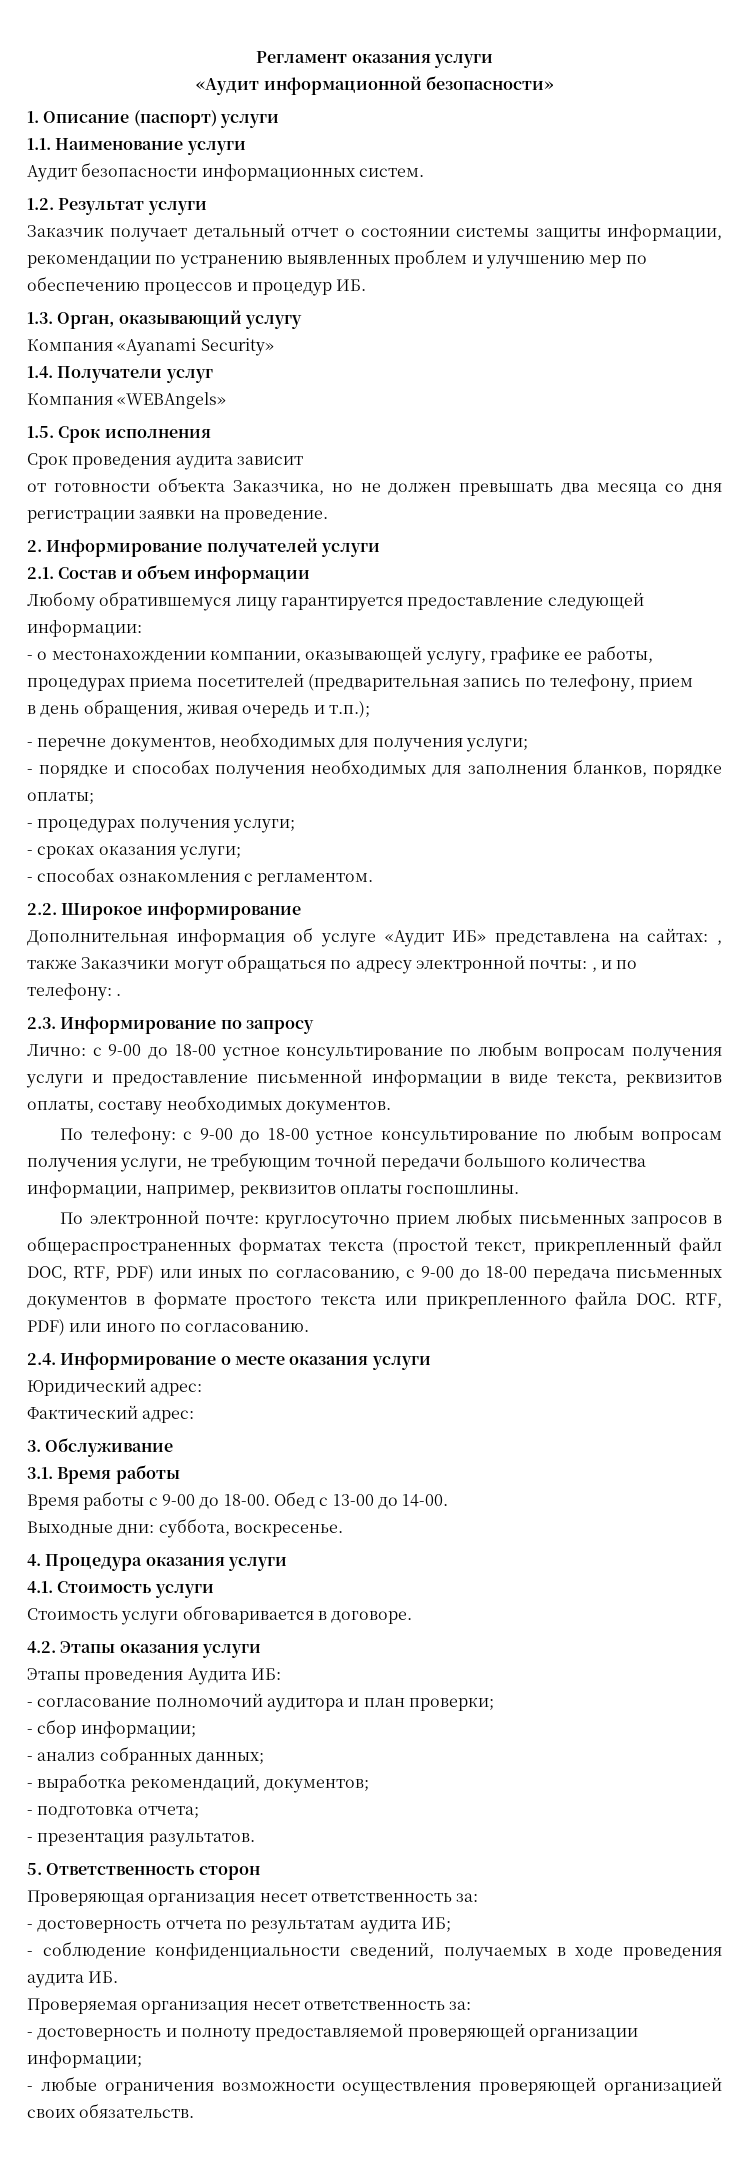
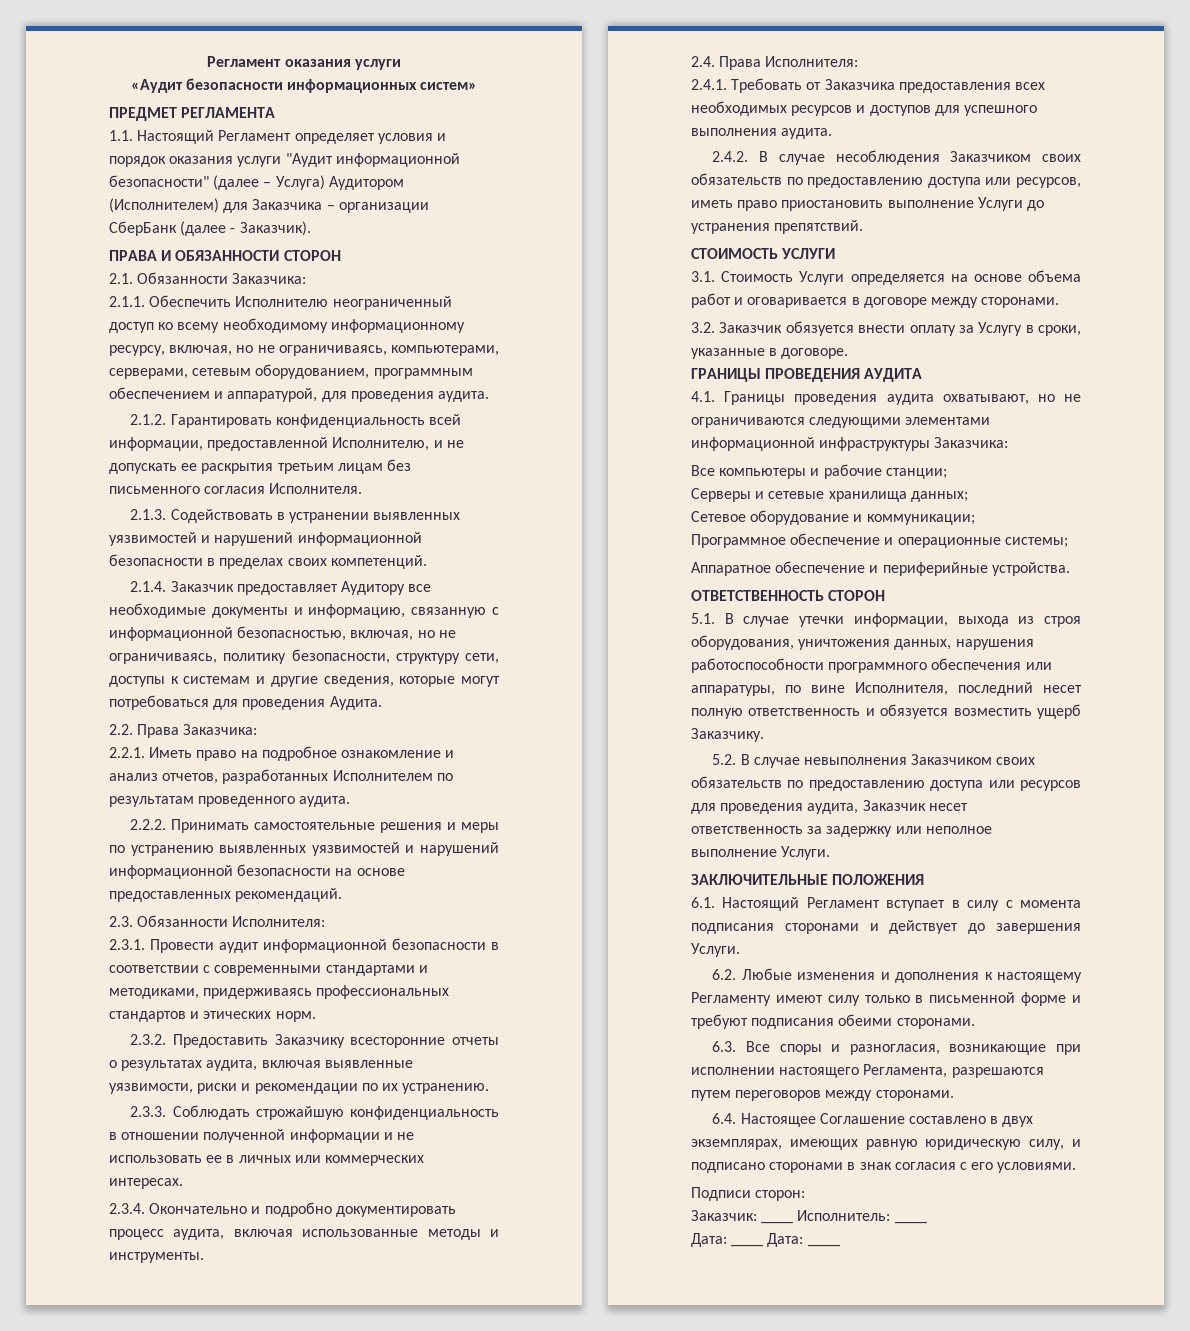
- «Аудит информационной безопасности»
- 1. Описание (паспорт) услуги
- 1.1. Наименование услуги
- Аудит безопасности информационных систем.
- 1.2. Результат услуги
- Заказчик получает детальный отчет о состоянии системы защиты информации, рекомендации по устранению выявленных проблем и улучшению мер по обеспечению процессов и процедур ИБ.
- 1.3. Орган, оказывающий услугу
- Компания «Ayanami Security»
- 1.4. Получатели услуг
- Компания «WEBAngels»
- 1.5. Срок исполнения
- Срок проведения аудита зависит
- от готовности объекта Заказчика, но не должен превышать два месяца со дня регистрации заявки на проведение.
- 2. Информирование получателей услуги
- 2.1. Состав и объем информации
- Любому обратившемуся лицу гарантируется предоставление следующей информации:
- - о местонахождении компании, оказывающей услугу, графике ее работы, процедурах приема посетителей (предварительная запись по телефону, прием
- в день обращения, живая очередь и т.п.);
- - перечне документов, необходимых для получения услуги;
- - порядке и способах получения необходимых для заполнения бланков, порядке оплаты;
- - процедурах получения услуги;
- - сроках оказания услуги;
- - способах ознакомления с регламентом.
- 2.2. Широкое информирование
- Дополнительная информация об услуге «Аудит ИБ» представлена на сайтах: , также Заказчики могут обращаться по адресу электронной почты: , и по телефону: .
- 2.3. Информирование по запросу
- Лично: с 9-00 до 18-00 устное консультирование по любым вопросам получения услуги и предоставление письменной информации в виде текста, реквизитов оплаты, составу необходимых документов.
- По телефону: с 9-00 до 18-00 устное консультирование по любым вопросам получения услуги, не требующим точной передачи большого количества информации, например, реквизитов оплаты госпошлины.
- По электронной почте: круглосуточно прием любых письменных запросов в общераспространенных форматах текста (простой текст, прикрепленный файл DOC, RTF, PDF) или иных по согласованию, с 9-00 до 18-00 передача письменных документов в формате простого текста или прикрепленного файла DOC. RTF, PDF) или иного по согласованию.
- 2.4. Информирование о месте оказания услуги
- Юридический адрес:
- Фактический адрес:
- 3. Обслуживание
- 3.1. Время работы
- Время работы с 9-00 до 18-00. Обед с 13-00 до 14-00.
- Выходные дни: суббота, воскресенье.
- 4. Процедура оказания услуги
- 4.1. Стоимость услуги
- Стоимость услуги обговаривается в договоре.
- 4.2. Этапы оказания услуги
- Этапы проведения Аудита ИБ:
- - согласование полномочий аудитора и план проверки;
- - сбор информации;
- - анализ собранных данных;
- - выработка рекомендаций, документов;
- - подготовка отчета;
- - презентация разультатов.
- 5. Ответственность сторон
- Проверяющая организация несет ответственность за:
- - достоверность отчета по результатам аудита ИБ;
- - соблюдение конфиденциальности сведений, получаемых в ходе проведения аудита ИБ.
- Проверяемая организация несет ответственность за:
- - достоверность и полноту предоставляемой проверяющей организации информации;
- - любые ограничения возможности осуществления проверяющей организацией своих обязательств.
+ «Аудит безопасности информационных систем»
+ ПРЕДМЕТ РЕГЛАМЕНТА
+ 1.1. Настоящий Регламент определяет условия и порядок оказания услуги "Аудит информационной безопасности" (далее – Услуга) Аудитором (Исполнителем) для Заказчика – организации СберБанк (далее - Заказчик).
+ ПРАВА И ОБЯЗАННОСТИ СТОРОН
+ 2.1. Обязанности Заказчика:
+ 2.1.1. Обеспечить Исполнителю неограниченный доступ ко всему необходимому информационному ресурсу, включая, но не ограничиваясь, компьютерами, серверами, сетевым оборудованием, программным обеспечением и аппаратурой, для проведения аудита.
+ 2.1.2. Гарантировать конфиденциальность всей информации, предоставленной Исполнителю, и не допускать ее раскрытия третьим лицам без письменного согласия Исполнителя.
+ 2.1.3. Содействовать в устранении выявленных уязвимостей и нарушений информационной безопасности в пределах своих компетенций.
+ 2.1.4. Заказчик предоставляет Аудитору все необходимые документы и информацию, связанную с информационной безопасностью, включая, но не ограничиваясь, политику безопасности, структуру сети, доступы к системам и другие сведения, которые могут потребоваться для проведения Аудита.
+ 2.2. Права Заказчика:
+ 2.2.1. Иметь право на подробное ознакомление и анализ отчетов, разработанных Исполнителем по результатам проведенного аудита.
+ 2.2.2. Принимать самостоятельные решения и меры по устранению выявленных уязвимостей и нарушений информационной безопасности на основе предоставленных рекомендаций.
+ 2.3. Обязанности Исполнителя:
+ 2.3.1. Провести аудит информационной безопасности в соответствии с современными стандартами и методиками, придерживаясь профессиональных стандартов и этических норм.
+ 2.3.2. Предоставить Заказчику всесторонние отчеты о результатах аудита, включая выявленные уязвимости, риски и рекомендации по их устранению.
+ 2.3.3. Соблюдать строжайшую конфиденциальность в отношении полученной информации и не использовать ее в личных или коммерческих интересах.
+ 2.3.4. Окончательно и подробно документировать процесс аудита, включая использованные методы и инструменты.
+ 2.4. Права Исполнителя:
+ 2.4.1. Требовать от Заказчика предоставления всех необходимых ресурсов и доступов для успешного выполнения аудита.
+ 2.4.2. В случае несоблюдения Заказчиком своих обязательств по предоставлению доступа или ресурсов, иметь право приостановить выполнение Услуги до устранения препятствий.
+ СТОИМОСТЬ УСЛУГИ
+ 3.1. Стоимость Услуги определяется на основе объема работ и оговаривается в договоре между сторонами.
+ 3.2. Заказчик обязуется внести оплату за Услугу в сроки, указанные в договоре.
+ ГРАНИЦЫ ПРОВЕДЕНИЯ АУДИТА
+ 4.1. Границы проведения аудита охватывают, но не ограничиваются следующими элементами информационной инфраструктуры Заказчика:
+ Все компьютеры и рабочие станции;
+ Серверы и сетевые хранилища данных;
+ Сетевое оборудование и коммуникации;
+ Программное обеспечение и операционные системы;
+ Аппаратное обеспечение и периферийные устройства.
+ ОТВЕТСТВЕННОСТЬ СТОРОН
+ 5.1. В случае утечки информации, выхода из строя оборудования, уничтожения данных, нарушения работоспособности программного обеспечения или аппаратуры, по вине Исполнителя, последний несет полную ответственность и обязуется возместить ущерб Заказчику.
+ 5.2. В случае невыполнения Заказчиком своих обязательств по предоставлению доступа или ресурсов для проведения аудита, Заказчик несет ответственность за задержку или неполное выполнение Услуги.
+ ЗАКЛЮЧИТЕЛЬНЫЕ ПОЛОЖЕНИЯ
+ 6.1. Настоящий Регламент вступает в силу с момента подписания сторонами и действует до завершения Услуги.
+ 6.2. Любые изменения и дополнения к настоящему Регламенту имеют силу только в письменной форме и требуют подписания обеими сторонами.
+ 6.3. Все споры и разногласия, возникающие при исполнении настоящего Регламента, разрешаются путем переговоров между сторонами.
+ 6.4. Настоящее Соглашение составлено в двух экземплярах, имеющих равную юридическую силу, и подписано сторонами в знак согласия с его условиями.
+ Подписи сторон:
+ Заказчик: ____ Исполнитель: ____
+ Дата: ____ Дата: ____

